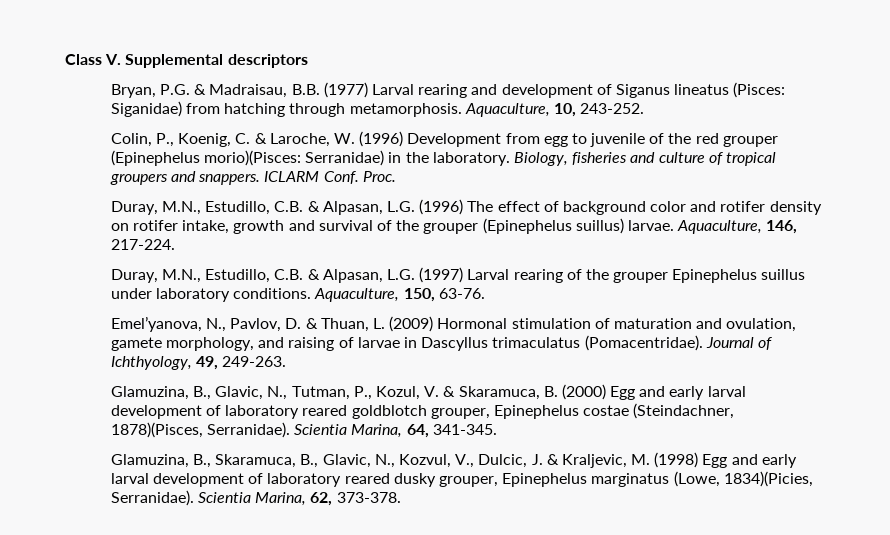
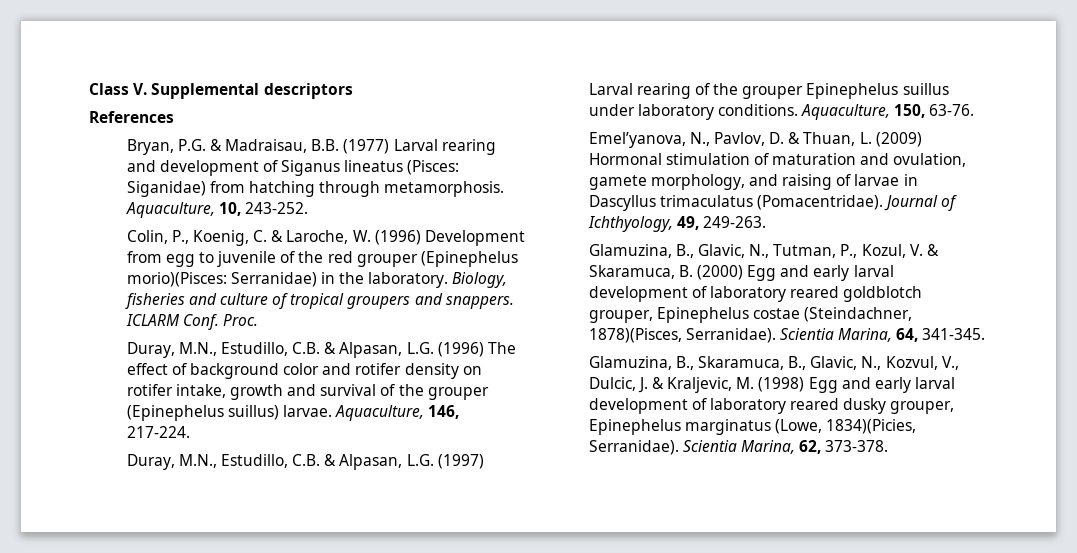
+ References

